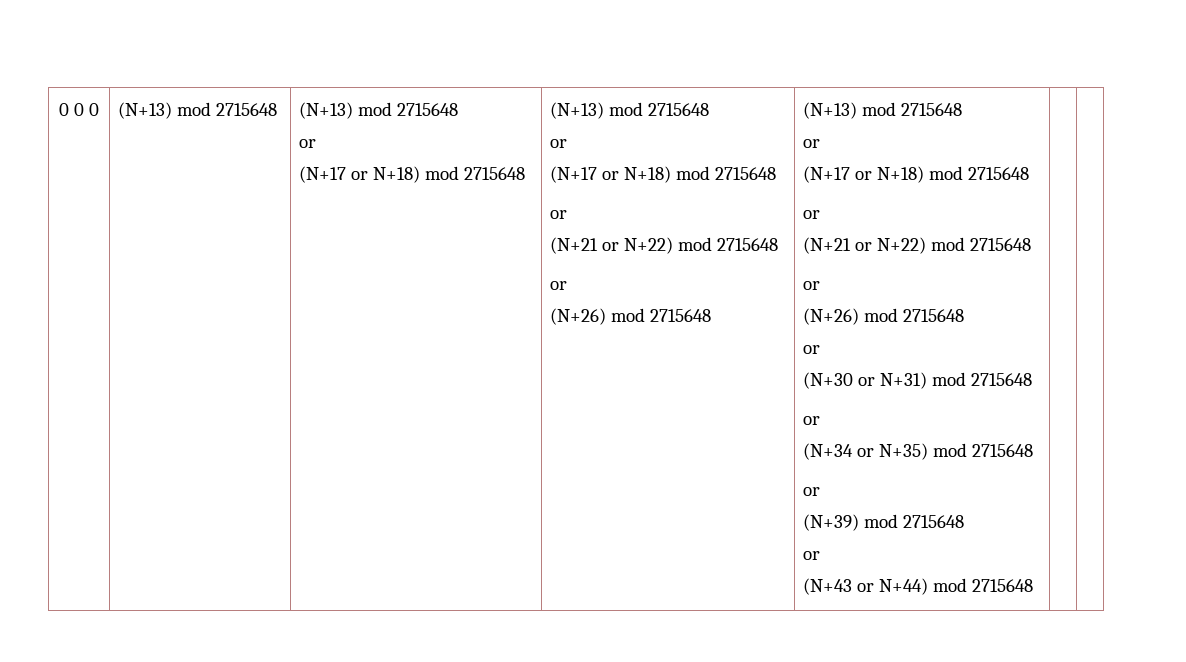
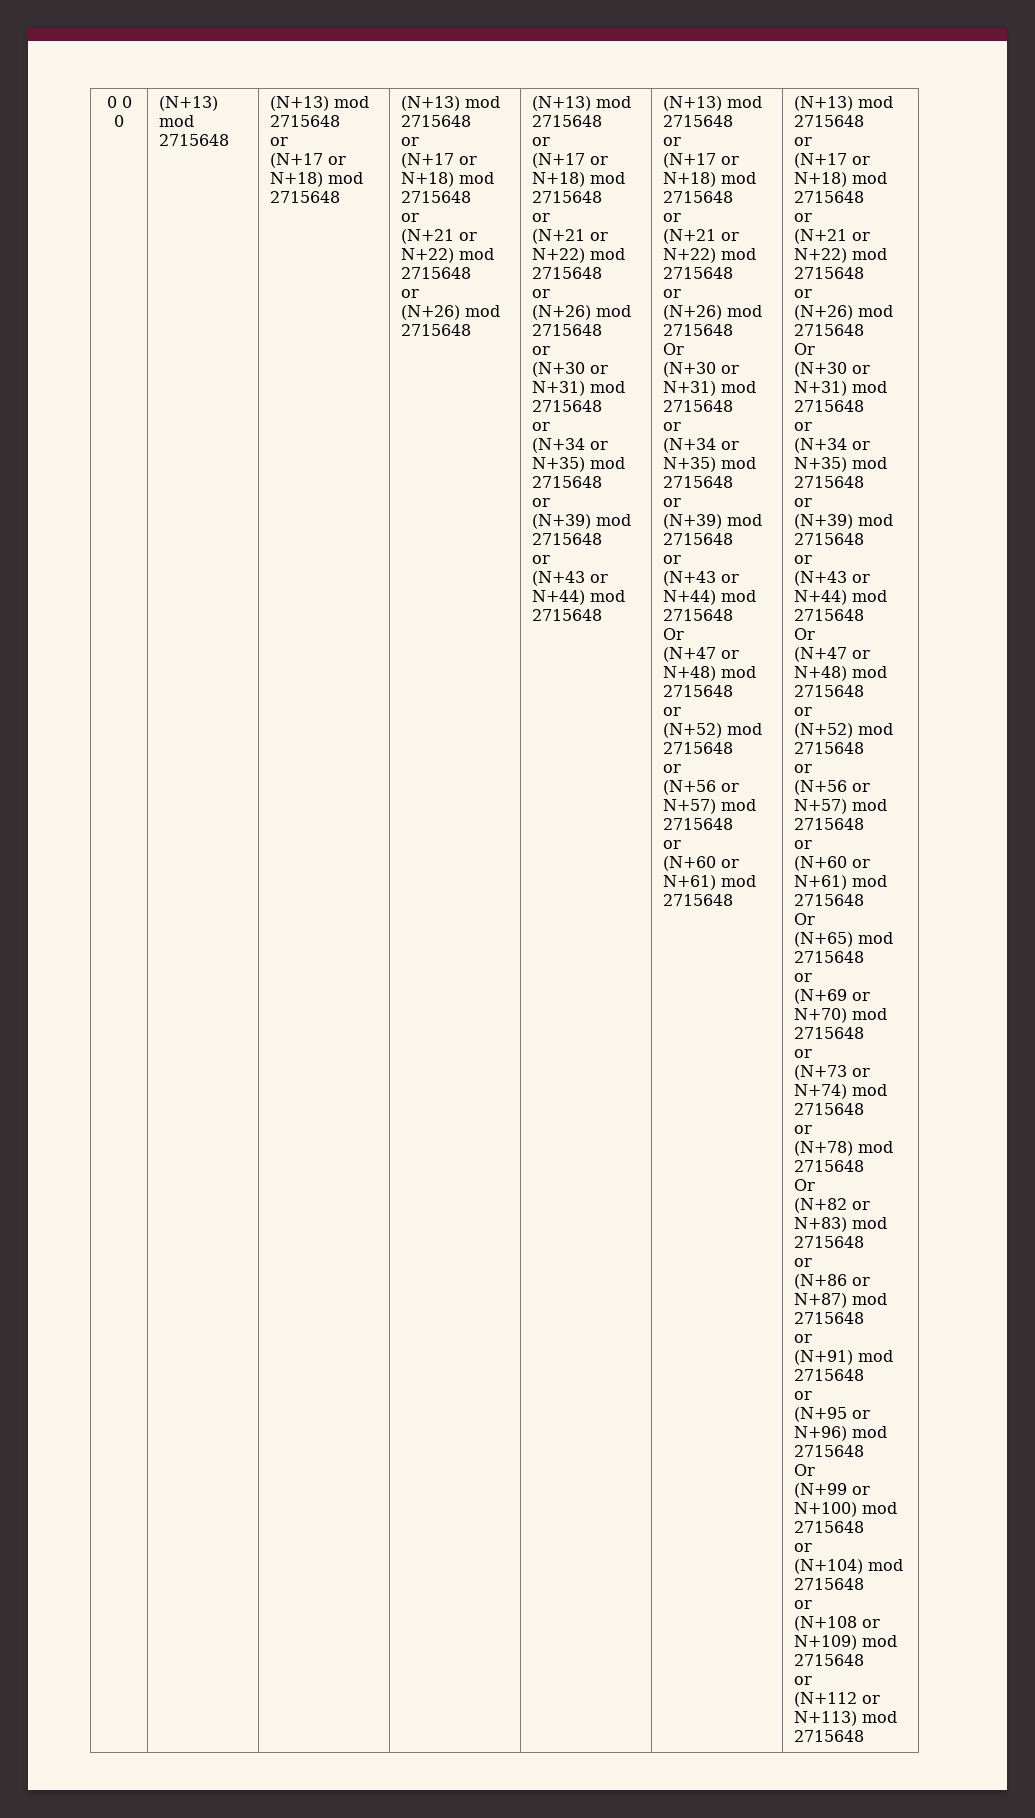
+ (N+43 or N+44) mod 2715648 | (N+13) mod 2715648
+ or
+ (N+17 or N+18) mod 2715648
+ or
+ (N+21 or N+22) mod 2715648
+ or
+ (N+26) mod 2715648
+ Or
+ (N+30 or N+31) mod 2715648
+ or
+ (N+34 or N+35) mod 2715648
+ or
+ (N+39) mod 2715648
+ or
  (N+43 or N+44) mod 2715648
+ Or
+ (N+47 or N+48) mod 2715648
+ or
+ (N+52) mod 2715648
+ or
+ (N+56 or N+57) mod 2715648
+ or
+ (N+60 or N+61) mod 2715648 | (N+13) mod 2715648
+ or
+ (N+17 or N+18) mod 2715648
+ or
+ (N+21 or N+22) mod 2715648
+ or
+ (N+26) mod 2715648
+ Or
+ (N+30 or N+31) mod 2715648
+ or
+ (N+34 or N+35) mod 2715648
+ or
+ (N+39) mod 2715648
+ or
+ (N+43 or N+44) mod 2715648
+ Or
+ (N+47 or N+48) mod 2715648
+ or
+ (N+52) mod 2715648
+ or
+ (N+56 or N+57) mod 2715648
+ or
+ (N+60 or N+61) mod 2715648
+ Or
+ (N+65) mod 2715648
+ or
+ (N+69 or N+70) mod 2715648
+ or
+ (N+73 or N+74) mod 2715648
+ or
+ (N+78) mod 2715648
+ Or
+ (N+82 or N+83) mod 2715648
+ or
+ (N+86 or N+87) mod 2715648
+ or
+ (N+91) mod 2715648
+ or
+ (N+95 or N+96) mod 2715648
+ Or
+ (N+99 or N+100) mod 2715648
+ or
+ (N+104) mod 2715648
+ or
+ (N+108 or N+109) mod 2715648
+ or
+ (N+112 or N+113) mod 2715648

